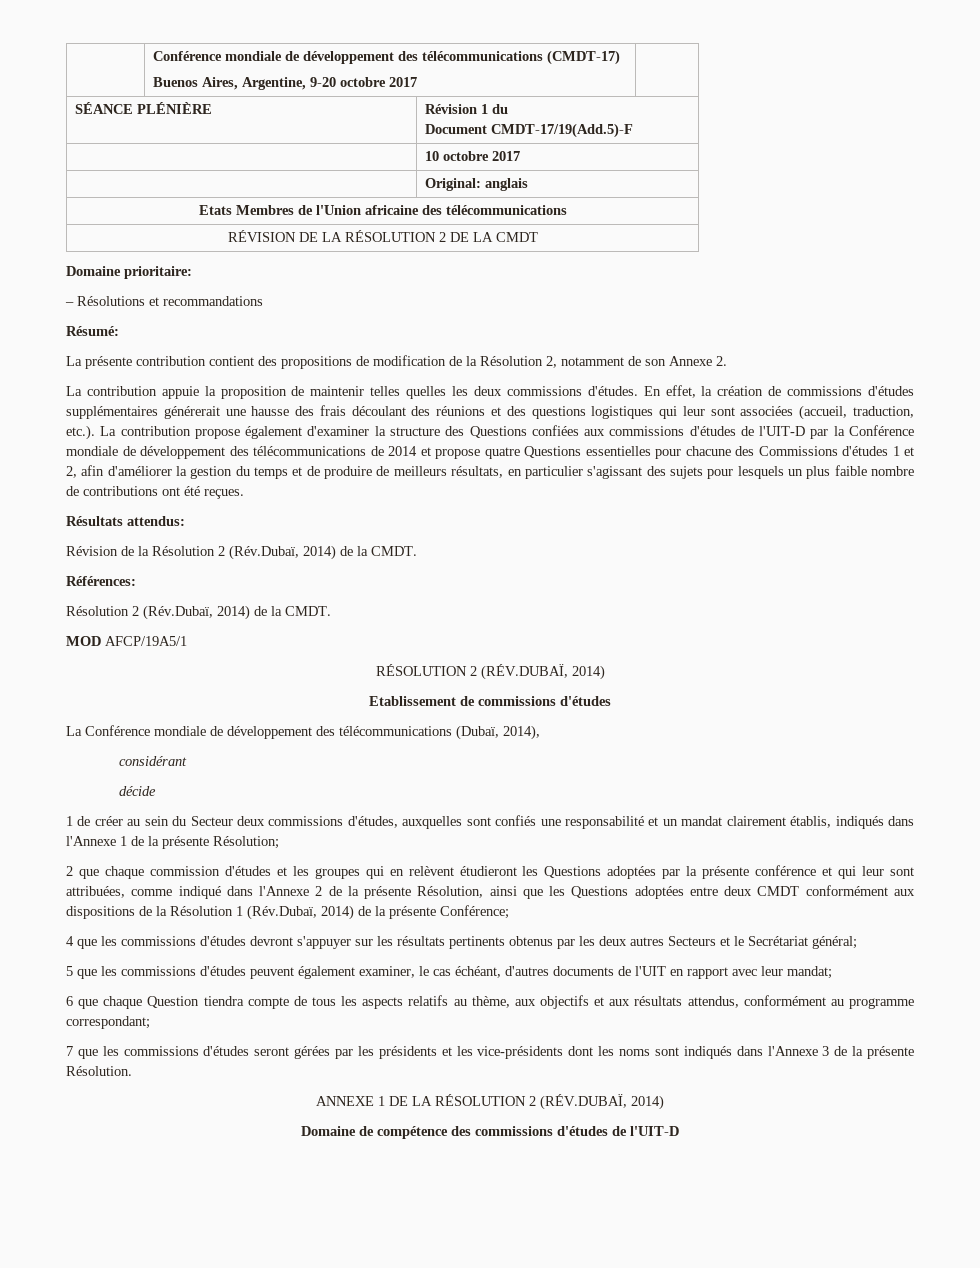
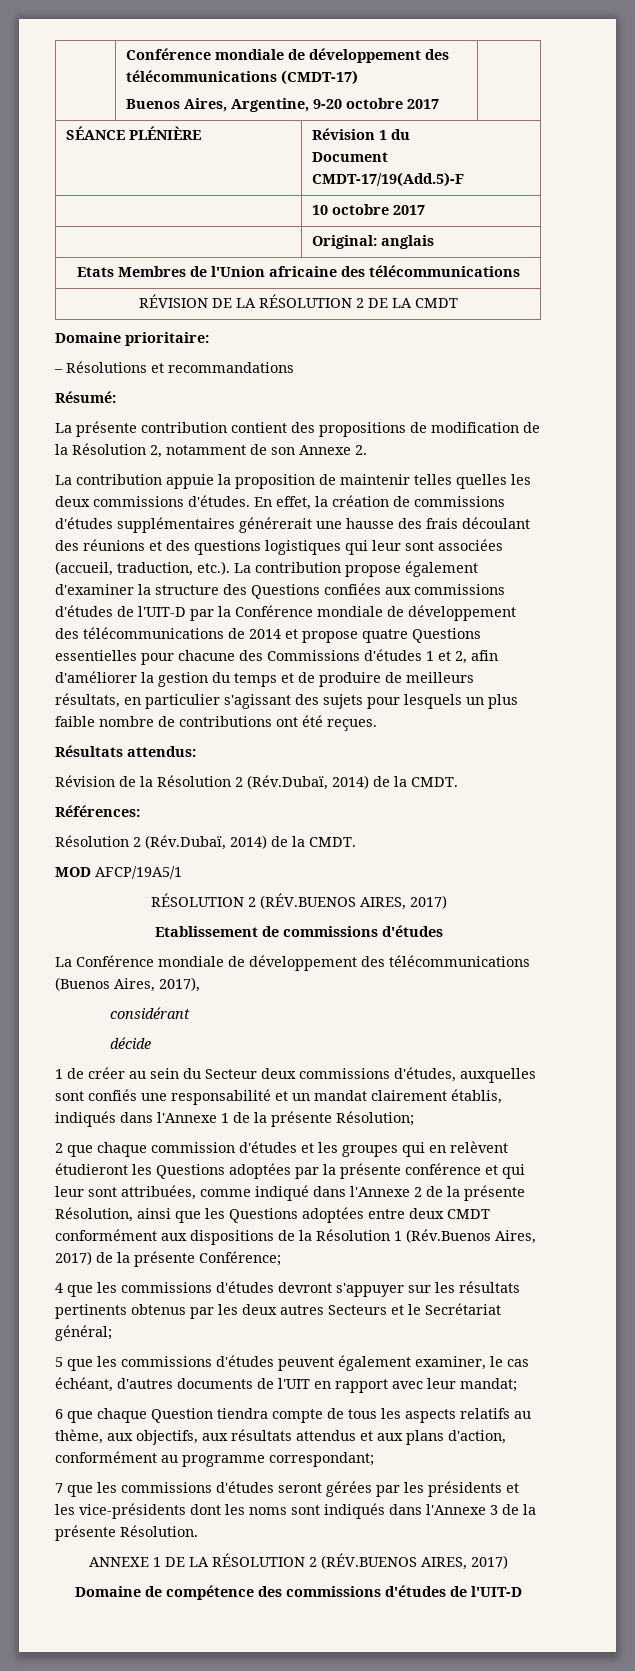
  MOD AFCP/19A5/1
- RÉSOLUTION 2 (RÉV.DUBAÏ, 2014)
+ RÉSOLUTION 2 (RÉV.BUENOS AIRES, 2017)
- La Conférence mondiale de développement des télécommunications (Dubaï, 2014),
+ La Conférence mondiale de développement des télécommunications (Buenos Aires, 2017),
- 2 que chaque commission d'études et les groupes qui en relèvent étudieront les Questions adoptées par la présente conférence et qui leur sont attribuées, comme indiqué dans l'Annexe 2 de la présente Résolution, ainsi que les Questions adoptées entre deux CMDT conformément aux dispositions de la Résolution 1 (Rév.Dubaï, 2014) de la présente Conférence;
+ 2 que chaque commission d'études et les groupes qui en relèvent étudieront les Questions adoptées par la présente conférence et qui leur sont attribuées, comme indiqué dans l'Annexe 2 de la présente Résolution, ainsi que les Questions adoptées entre deux CMDT conformément aux dispositions de la Résolution 1 (Rév.Buenos Aires, 2017) de la présente Conférence;
- 6 que chaque Question tiendra compte de tous les aspects relatifs au thème, aux objectifs et aux résultats attendus, conformément au programme correspondant;
+ 6 que chaque Question tiendra compte de tous les aspects relatifs au thème, aux objectifs, aux résultats attendus et aux plans d'action, conformément au programme correspondant;
- ANNEXE 1 DE LA RÉSOLUTION 2 (RÉV.DUBAÏ, 2014)
+ ANNEXE 1 DE LA RÉSOLUTION 2 (RÉV.BUENOS AIRES, 2017)

